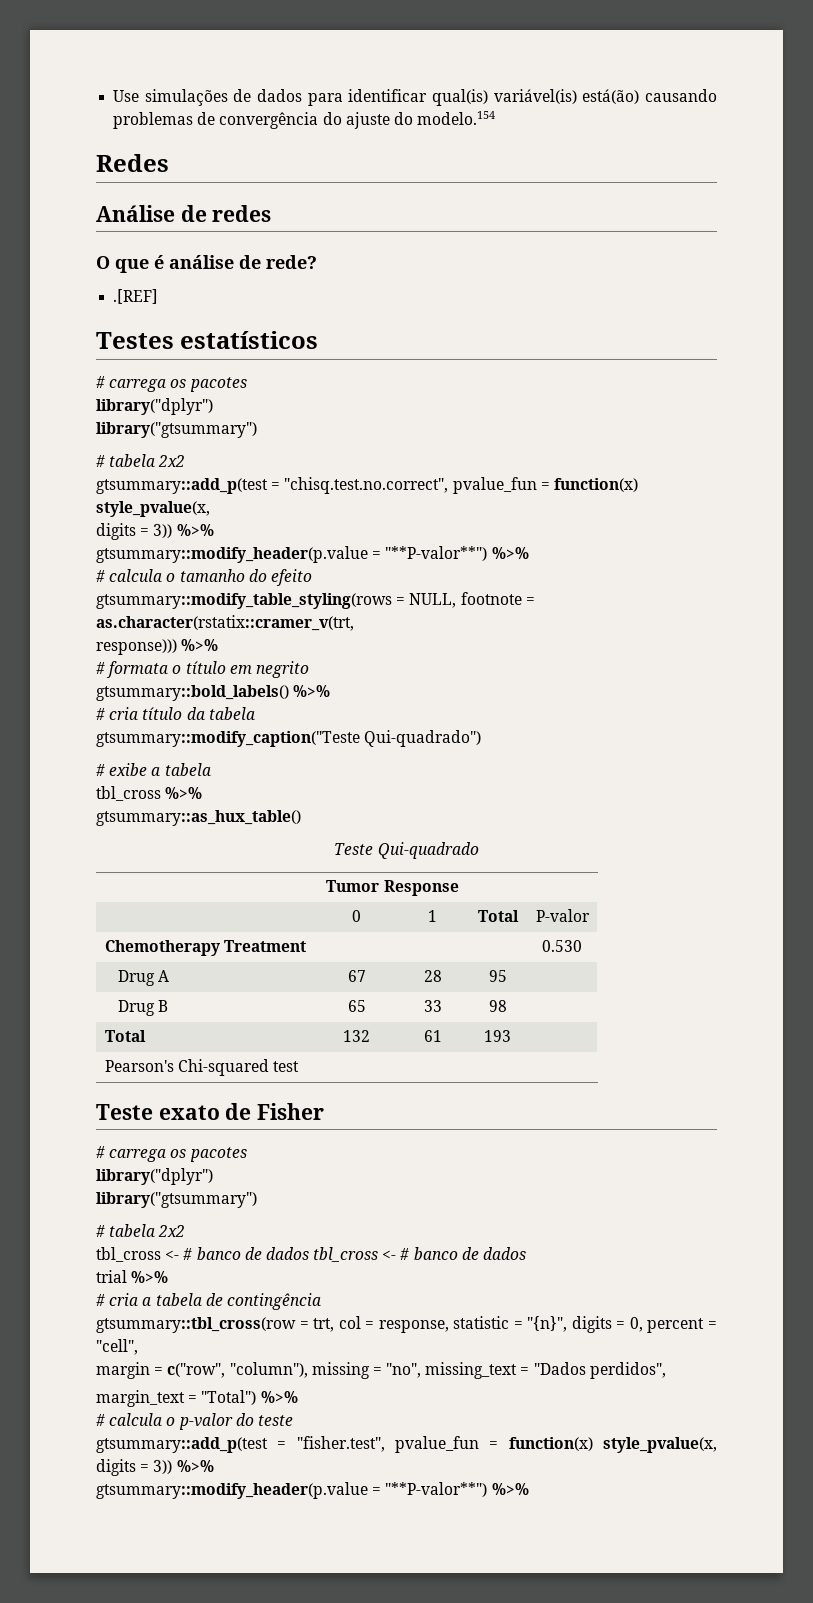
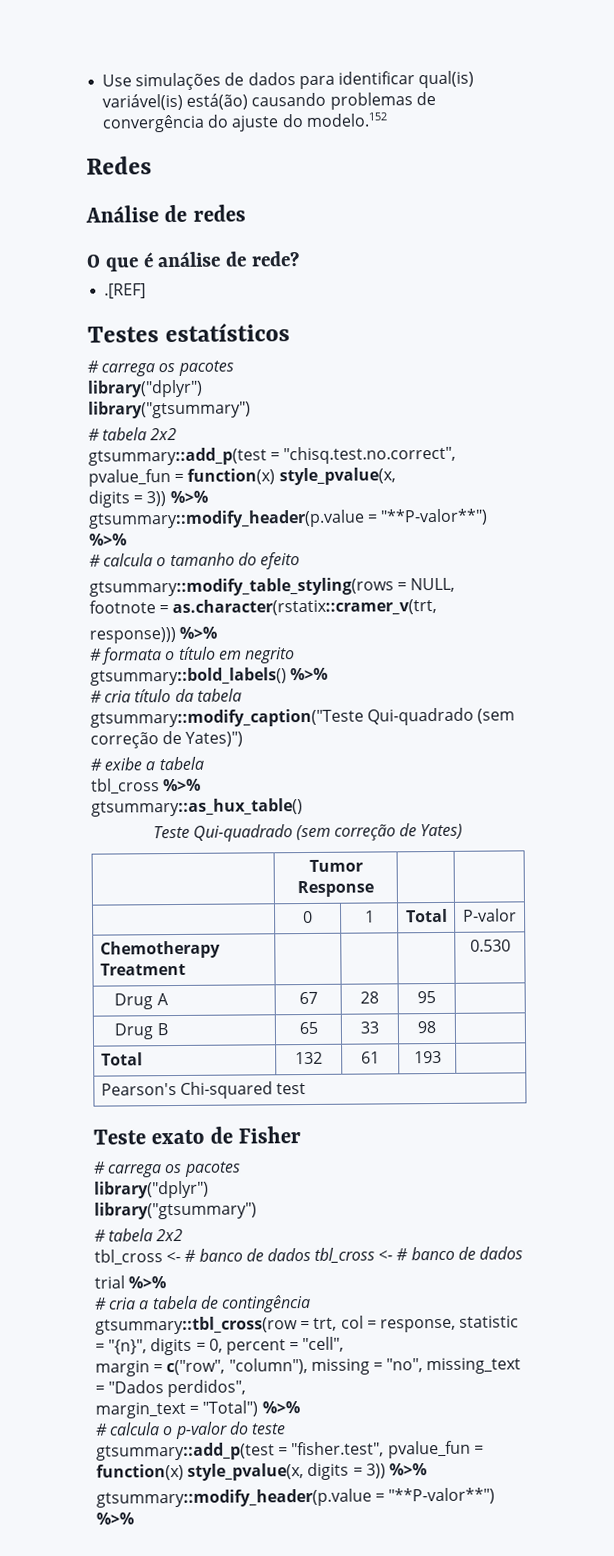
- Use simulações de dados para identificar qual(is) variável(is) está(ão) causando problemas de convergência do ajuste do modelo.154
+ Use simulações de dados para identificar qual(is) variável(is) está(ão) causando problemas de convergência do ajuste do modelo.152
- gtsummary::modify_caption("Teste Qui-quadrado")
+ gtsummary::modify_caption("Teste Qui-quadrado (sem correção de Yates)")
- Teste Qui-quadrado
+ Teste Qui-quadrado (sem correção de Yates)

